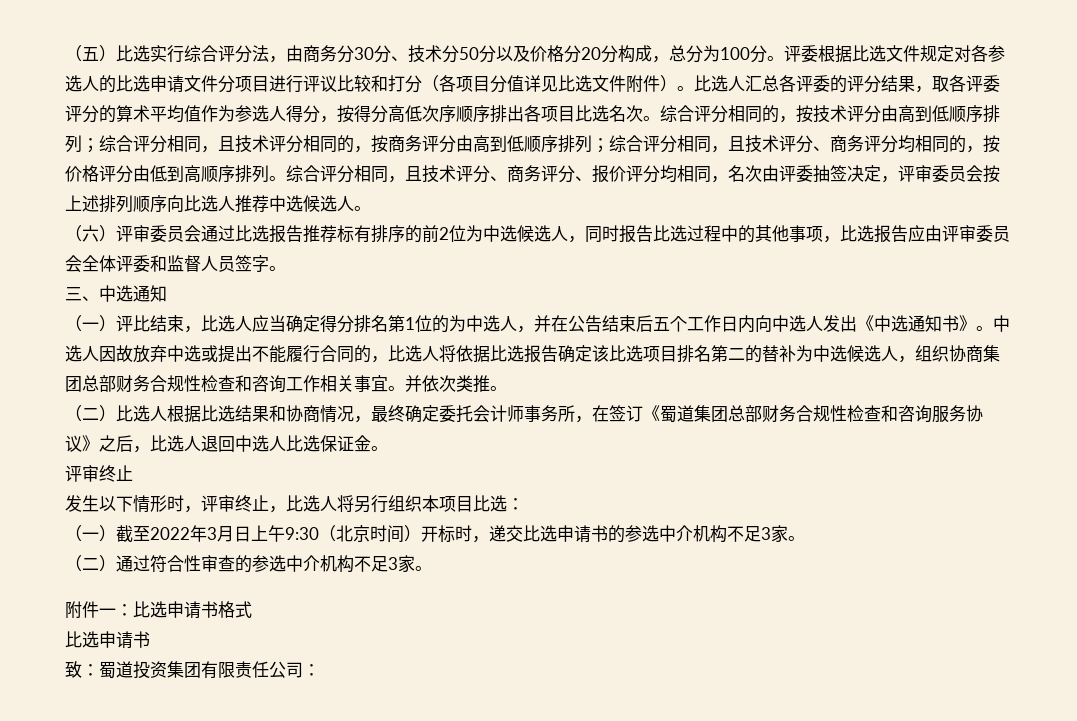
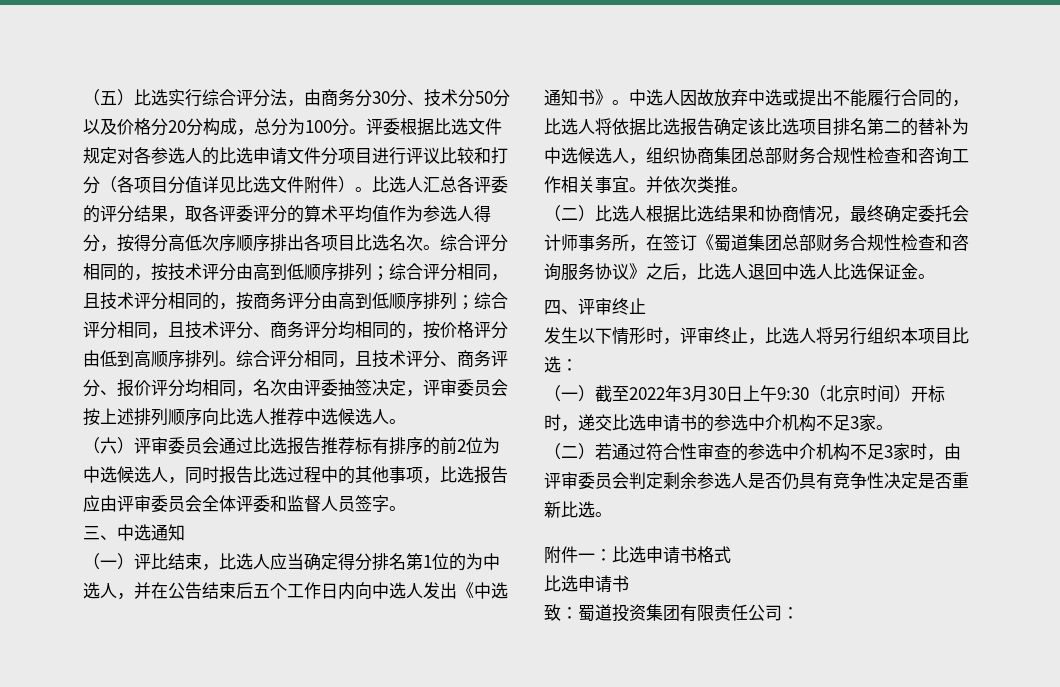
  （二）比选人根据比选结果和协商情况，最终确定委托会计师事务所，在签订《蜀道集团总部财务合规性检查和咨询服务协议》之后，比选人退回中选人比选保证金。
- 评审终止
+ 四、评审终止
- （一）截至2022年3月日上午9:30（北京时间）开标时，递交比选申请书的参选中介机构不足3家。
+ （一）截至2022年3月30日上午9:30（北京时间）开标时，递交比选申请书的参选中介机构不足3家。
- （二）通过符合性审查的参选中介机构不足3家。
+ （二）若通过符合性审查的参选中介机构不足3家时，由评审委员会判定剩余参选人是否仍具有竞争性决定是否重新比选。

